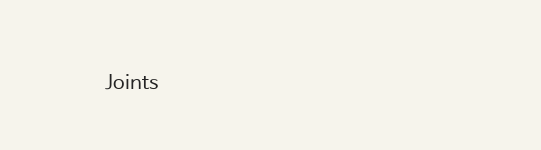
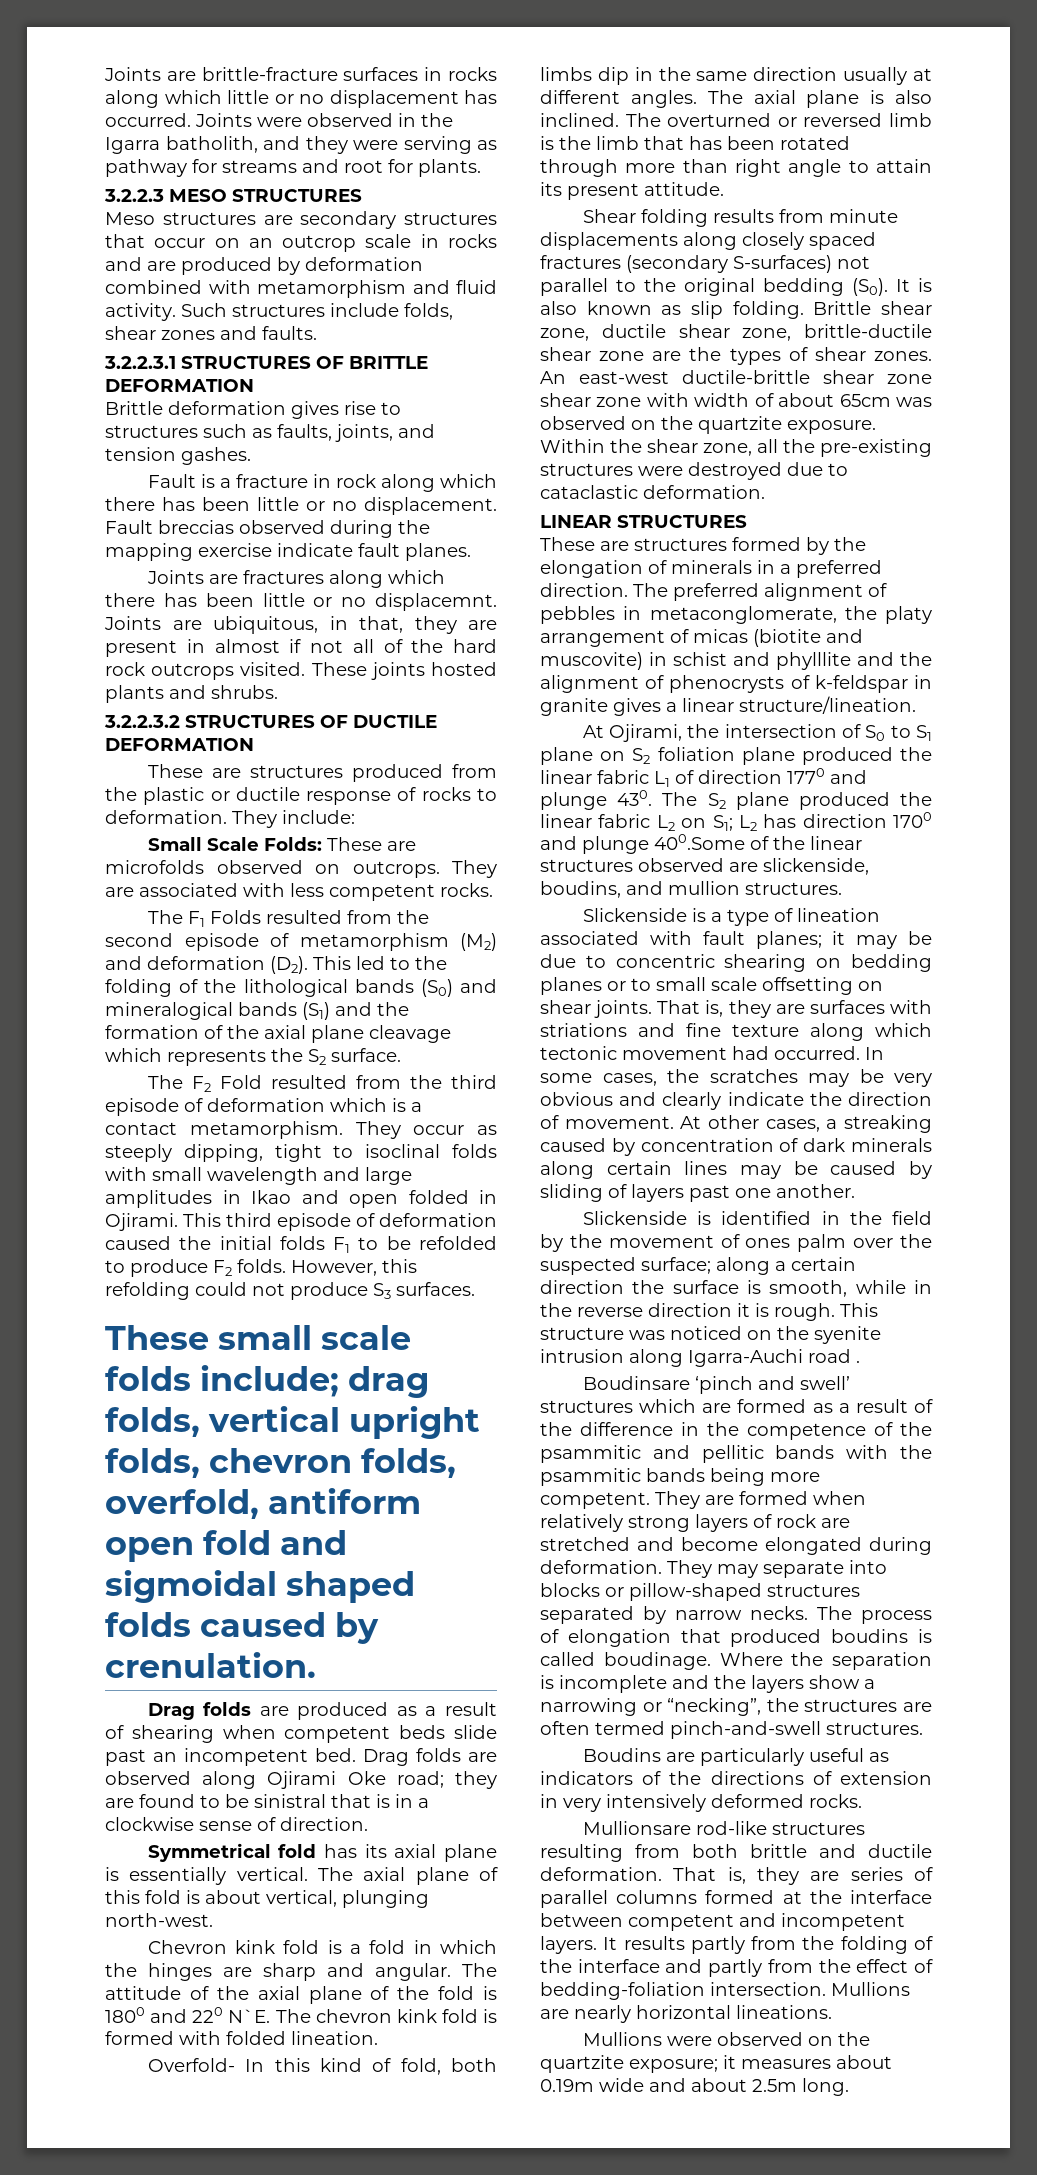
- Joints
+ Joints are brittle-fracture surfaces in rocks along which little or no displacement has occurred. Joints were observed in the Igarra batholith, and they were serving as pathway for streams and root for plants.
+ 3.2.2.3 MESO STRUCTURES
+ Meso structures are secondary structures that occur on an outcrop scale in rocks and are produced by deformation combined with metamorphism and fluid activity. Such structures include folds, shear zones and faults.
+ 3.2.2.3.1 STRUCTURES OF BRITTLE DEFORMATION
+ Brittle deformation gives rise to structures such as faults, joints, and tension gashes.
+ Fault is a fracture in rock along which there has been little or no displacement. Fault breccias observed during the mapping exercise indicate fault planes.
+ Joints are fractures along which there has been little or no displacemnt. Joints are ubiquitous, in that, they are present in almost if not all of the hard rock outcrops visited. These joints hosted plants and shrubs.
+ 3.2.2.3.2 STRUCTURES OF DUCTILE DEFORMATION
+ These are structures produced from the plastic or ductile response of rocks to deformation. They include:
+ Small Scale Folds: These are microfolds observed on outcrops. They are associated with less competent rocks.
+ The F1 Folds resulted from the second episode of metamorphism (M2) and deformation (D2). This led to the folding of the lithological bands (S0) and mineralogical bands (S1) and the formation of the axial plane cleavage which represents the S2 surface.
+ The F2 Fold resulted from the third episode of deformation which is a contact metamorphism. They occur as steeply dipping, tight to isoclinal folds with small wavelength and large amplitudes in Ikao and open folded in Ojirami. This third episode of deformation caused the initial folds F1 to be refolded to produce F2 folds. However, this refolding could not produce S3 surfaces.
+ These small scale folds include; drag folds, vertical upright folds, chevron folds, overfold, antiform open fold and sigmoidal shaped folds caused by crenulation.
+ Drag folds are produced as a result of shearing when competent beds slide past an incompetent bed. Drag folds are observed along Ojirami Oke road; they are found to be sinistral that is in a clockwise sense of direction.
+ Symmetrical fold has its axial plane is essentially vertical. The axial plane of this fold is about vertical, plunging north-west.
+ Chevron kink fold is a fold in which the hinges are sharp and angular. The attitude of the axial plane of the fold is 1800 and 220 N`E. The chevron kink fold is formed with folded lineation.
+ Overfold- In this kind of fold, both limbs dip in the same direction usually at different angles. The axial plane is also inclined. The overturned or reversed limb is the limb that has been rotated through more than right angle to attain its present attitude.
+ Shear folding results from minute displacements along closely spaced fractures (secondary S-surfaces) not parallel to the original bedding (S0). It is also known as slip folding. Brittle shear zone, ductile shear zone, brittle-ductile shear zone are the types of shear zones. An east-west ductile-brittle shear zone shear zone with width of about 65cm was observed on the quartzite exposure. Within the shear zone, all the pre-existing structures were destroyed due to cataclastic deformation.
+ LINEAR STRUCTURES
+ These are structures formed by the elongation of minerals in a preferred direction. The preferred alignment of pebbles in metaconglomerate, the platy arrangement of micas (biotite and muscovite) in schist and phylllite and the alignment of phenocrysts of k-feldspar in granite gives a linear structure/lineation.
+ At Ojirami, the intersection of S0 to S1 plane on S2 foliation plane produced the linear fabric L1 of direction 1770 and plunge 430. The S2 plane produced the linear fabric L2 on S1; L2 has direction 1700 and plunge 400.Some of the linear structures observed are slickenside, boudins, and mullion structures.
+ Slickenside is a type of lineation associated with fault planes; it may be due to concentric shearing on bedding planes or to small scale offsetting on shear joints. That is, they are surfaces with striations and fine texture along which tectonic movement had occurred. In some cases, the scratches may be very obvious and clearly indicate the direction of movement. At other cases, a streaking caused by concentration of dark minerals along certain lines may be caused by sliding of layers past one another.
+ Slickenside is identified in the field by the movement of ones palm over the suspected surface; along a certain direction the surface is smooth, while in the reverse direction it is rough. This structure was noticed on the syenite intrusion along Igarra-Auchi road .
+ Boudinsare ‘pinch and swell’ structures which are formed as a result of the difference in the competence of the psammitic and pellitic bands with the psammitic bands being more competent. They are formed when relatively strong layers of rock are stretched and become elongated during deformation. They may separate into blocks or pillow-shaped structures separated by narrow necks. The process of elongation that produced boudins is called boudinage. Where the separation is incomplete and the layers show a narrowing or “necking”, the structures are often termed pinch-and-swell structures.
+ Boudins are particularly useful as indicators of the directions of extension in very intensively deformed rocks.
+ Mullionsare rod-like structures resulting from both brittle and ductile deformation. That is, they are series of parallel columns formed at the interface between competent and incompetent layers. It results partly from the folding of the interface and partly from the effect of bedding-foliation intersection. Mullions are nearly horizontal lineations.
+ Mullions were observed on the quartzite exposure; it measures about 0.19m wide and about 2.5m long.

